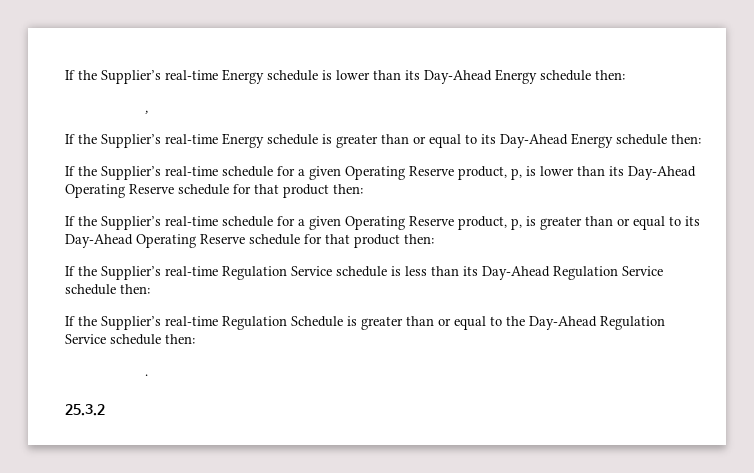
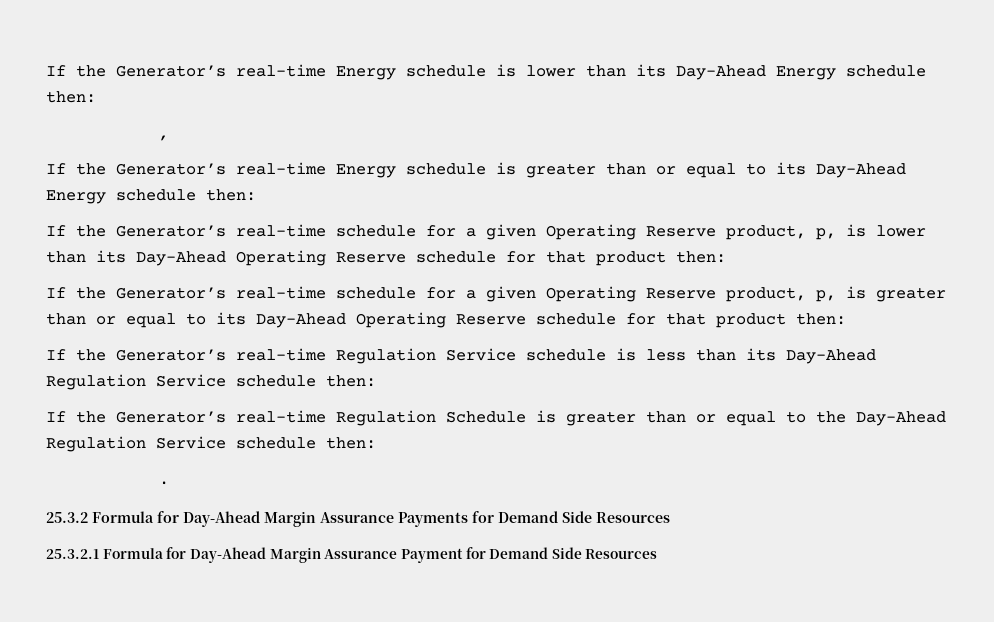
- If the Supplier’s real-time Energy schedule is lower than its Day-Ahead Energy schedule then:
+ If the Generator’s real-time Energy schedule is lower than its Day-Ahead Energy schedule then:
- If the Supplier’s real-time Energy schedule is greater than or equal to its Day-Ahead Energy schedule then:
+ If the Generator’s real-time Energy schedule is greater than or equal to its Day-Ahead Energy schedule then:
- If the Supplier’s real-time schedule for a given Operating Reserve product, p, is lower than its Day-Ahead Operating Reserve schedule for that product then:
+ If the Generator’s real-time schedule for a given Operating Reserve product, p, is lower than its Day-Ahead Operating Reserve schedule for that product then:
- If the Supplier’s real-time schedule for a given Operating Reserve product, p, is greater than or equal to its Day-Ahead Operating Reserve schedule for that product then:
+ If the Generator’s real-time schedule for a given Operating Reserve product, p, is greater than or equal to its Day-Ahead Operating Reserve schedule for that product then:
- If the Supplier’s real-time Regulation Service schedule is less than its Day-Ahead Regulation Service schedule then:
+ If the Generator’s real-time Regulation Service schedule is less than its Day-Ahead Regulation Service schedule then:
- If the Supplier’s real-time Regulation Schedule is greater than or equal to the Day-Ahead Regulation Service schedule then:
+ If the Generator’s real-time Regulation Schedule is greater than or equal to the Day-Ahead Regulation Service schedule then:
- 25.3.2
+ 25.3.2 Formula for Day-Ahead Margin Assurance Payments for Demand Side Resources
+ 25.3.2.1 Formula for Day-Ahead Margin Assurance Payment for Demand Side Resources

